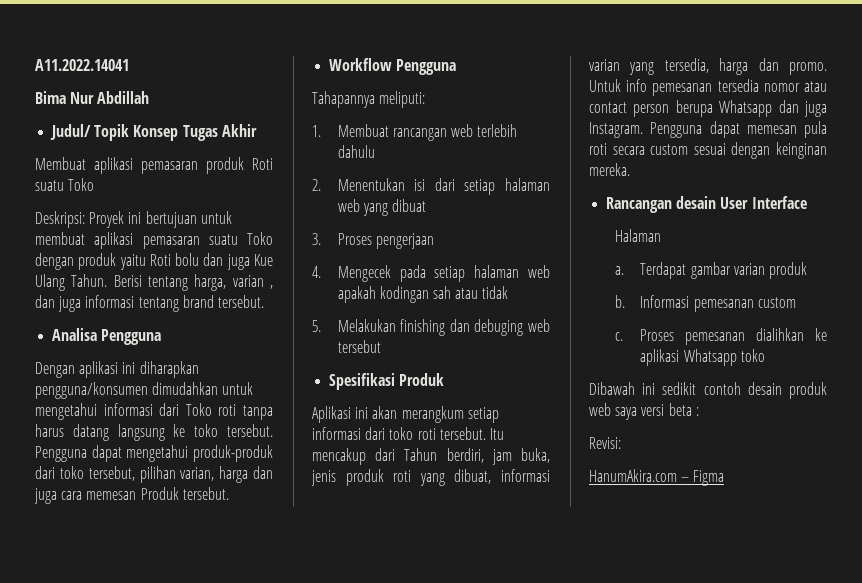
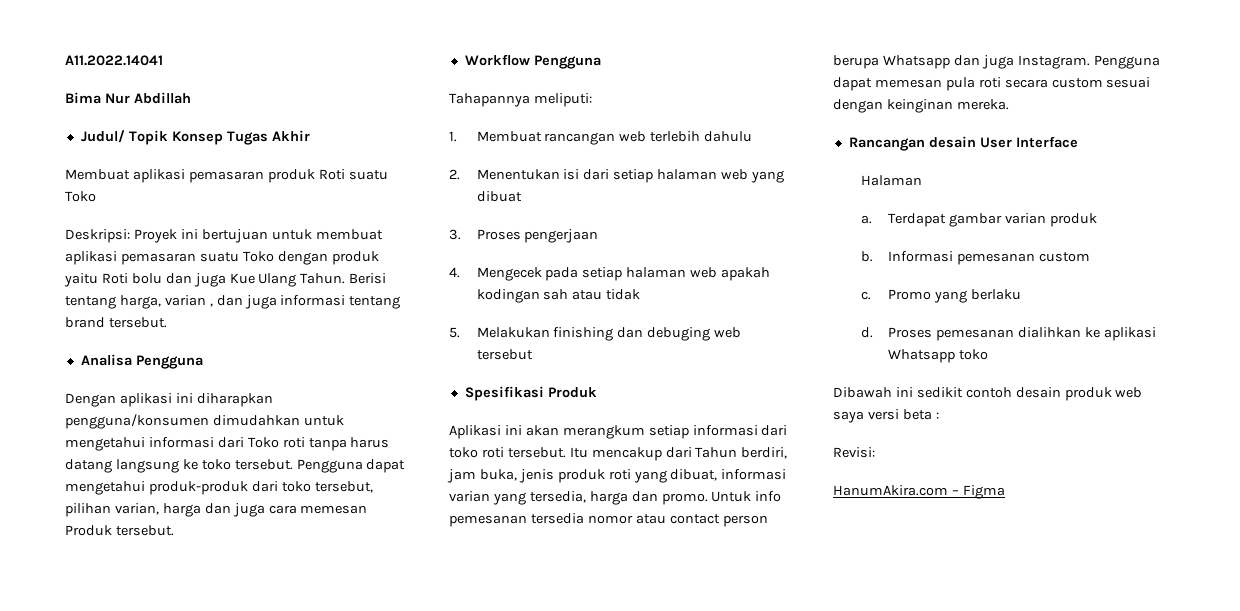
+ Promo yang berlaku
+ d.

